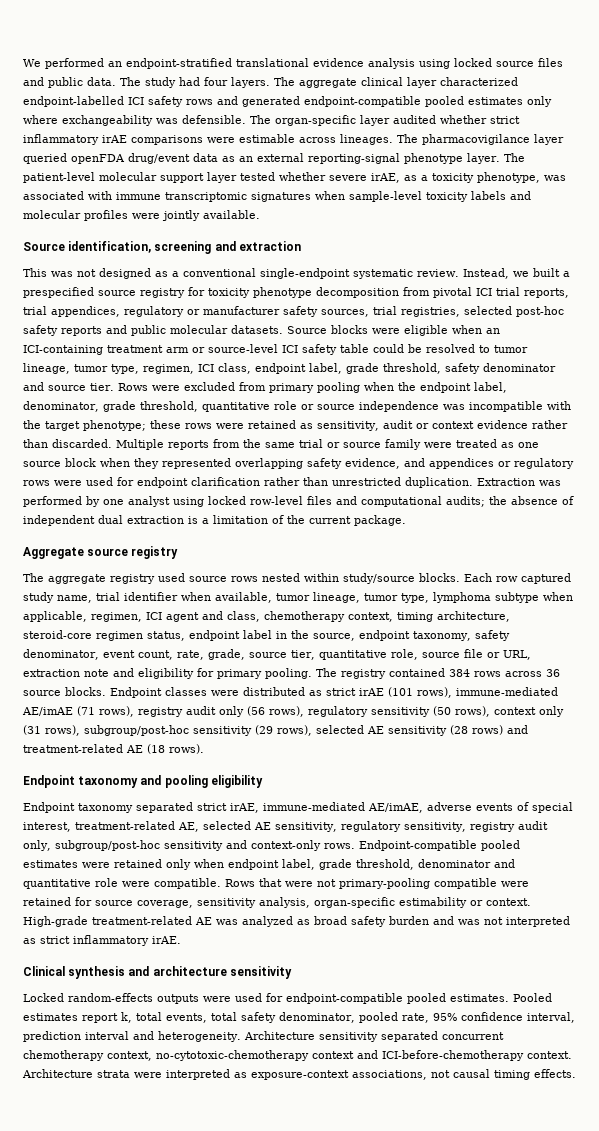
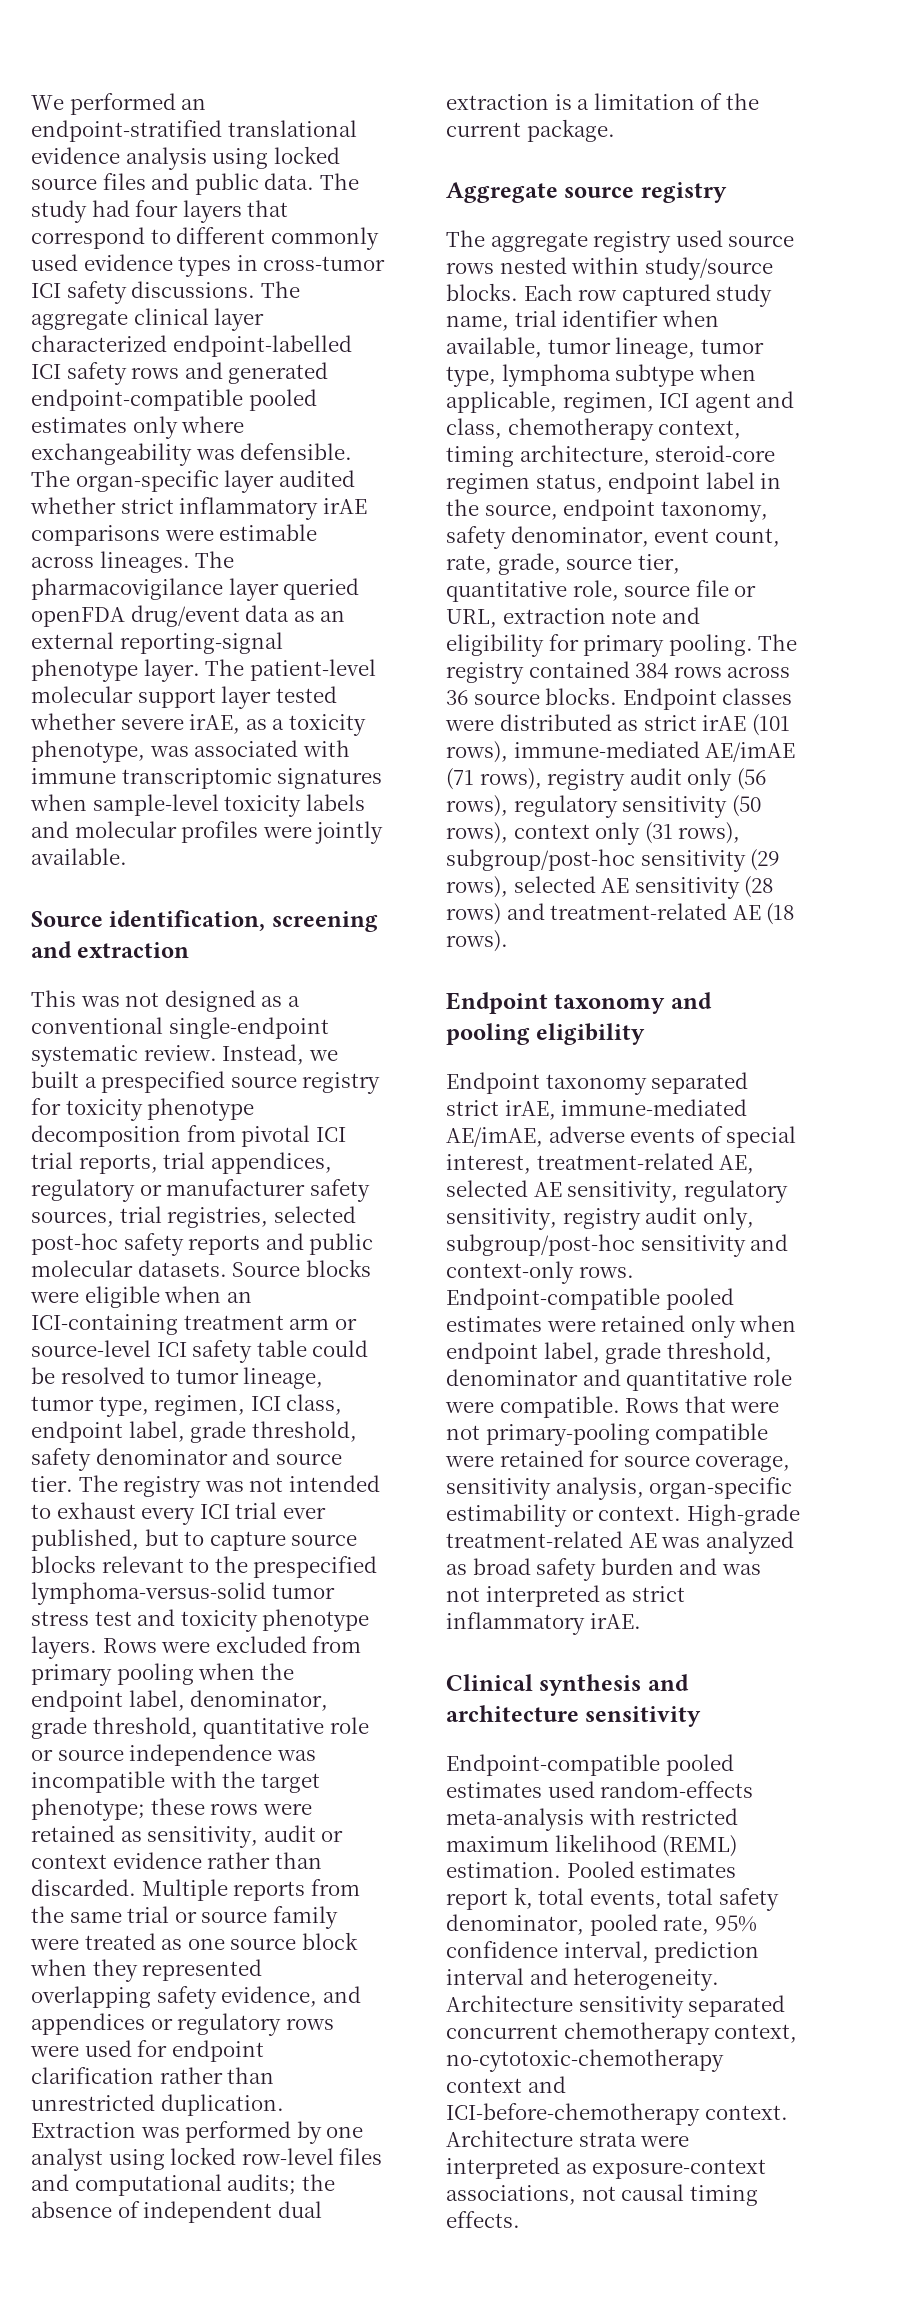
- The study had four layers.
+ The study had four layers that correspond to different commonly used evidence types in cross-tumor ICI safety discussions.
+ The registry was not intended to exhaust every ICI trial ever published, but to capture source blocks relevant to the prespecified lymphoma-versus-solid tumor stress test and toxicity phenotype layers.
- Locked random-effects outputs were used for endpoint-compatible pooled estimates.
+ Endpoint-compatible pooled estimates used random-effects meta-analysis with restricted maximum likelihood (REML) estimation.

